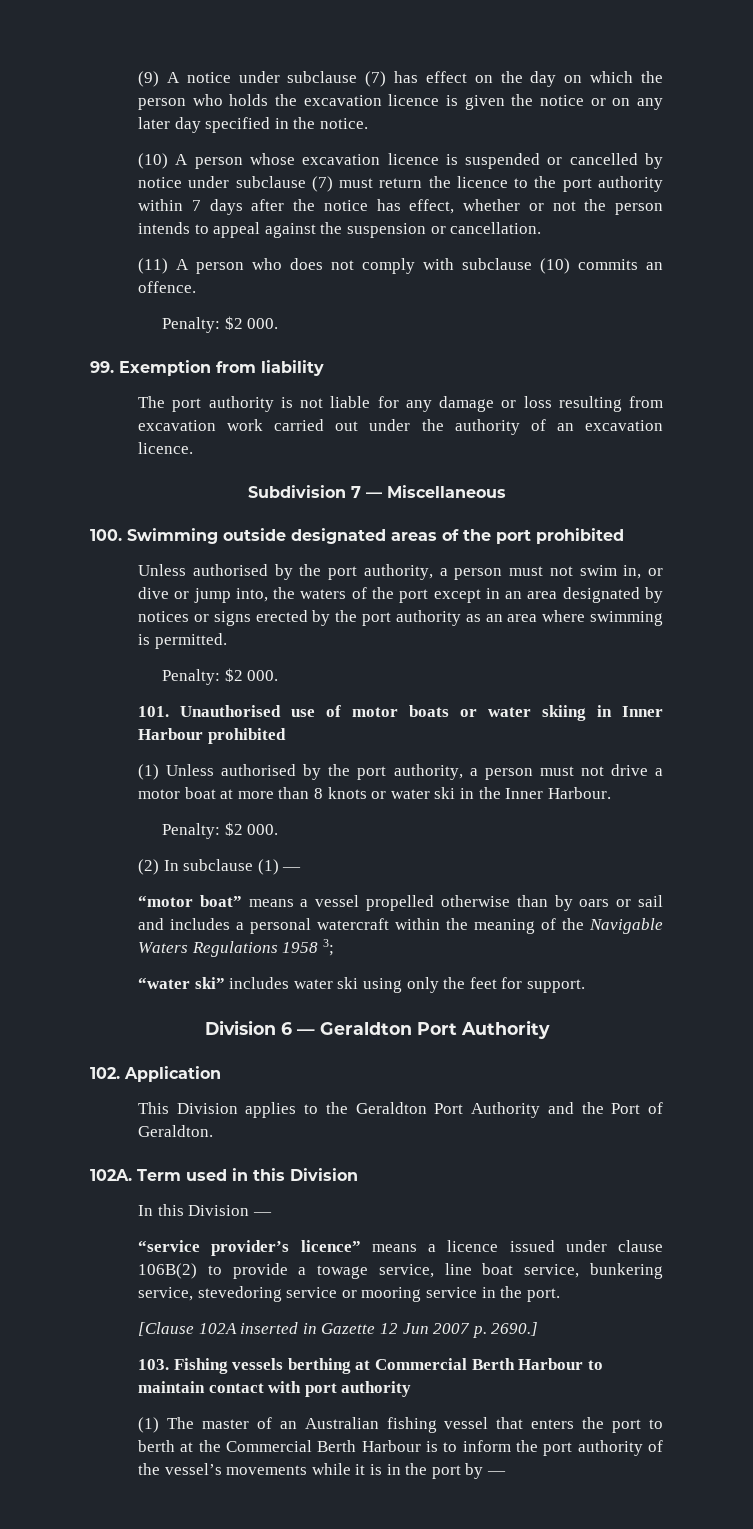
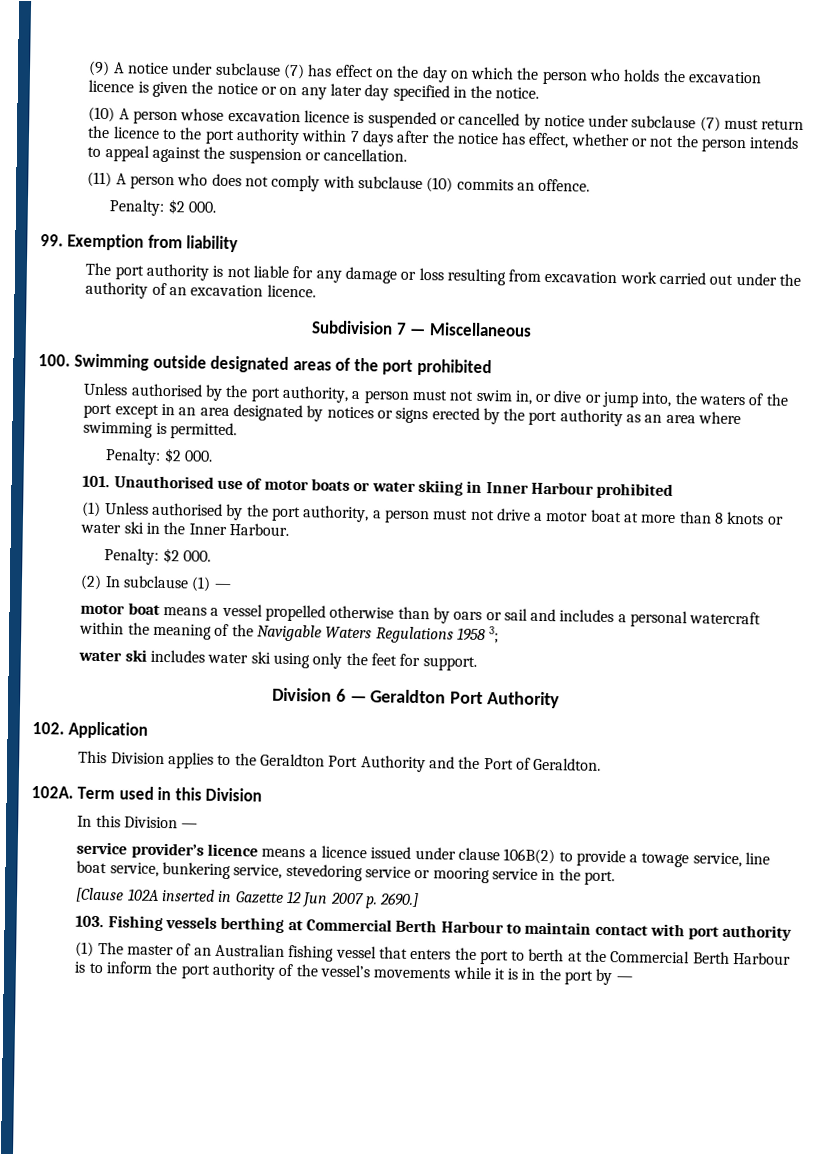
- “motor boat” means a vessel propelled otherwise than by oars or sail and includes a personal watercraft within the meaning of the Navigable Waters Regulations 1958 3;
+ motor boat means a vessel propelled otherwise than by oars or sail and includes a personal watercraft within the meaning of the Navigable Waters Regulations 1958 3;
- “water ski” includes water ski using only the feet for support.
+ water ski includes water ski using only the feet for support.
- “service provider’s licence” means a licence issued under clause 106B(2) to provide a towage service, line boat service, bunkering service, stevedoring service or mooring service in the port.
+ service provider’s licence means a licence issued under clause 106B(2) to provide a towage service, line boat service, bunkering service, stevedoring service or mooring service in the port.

